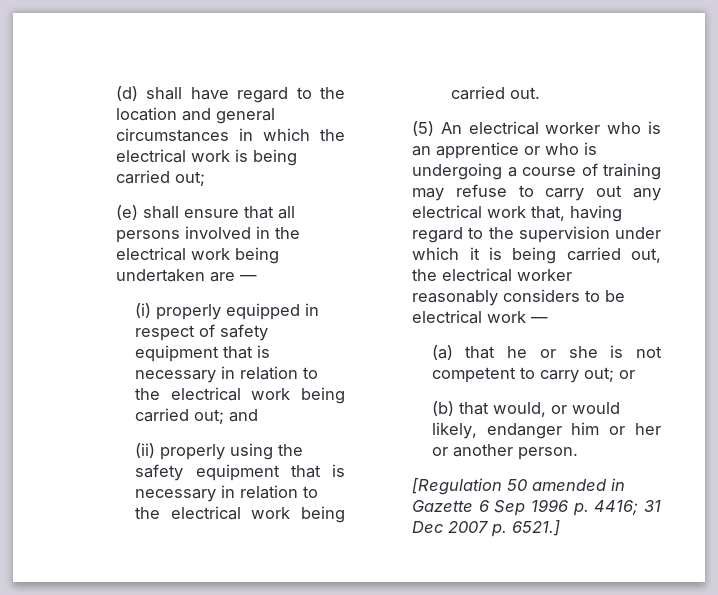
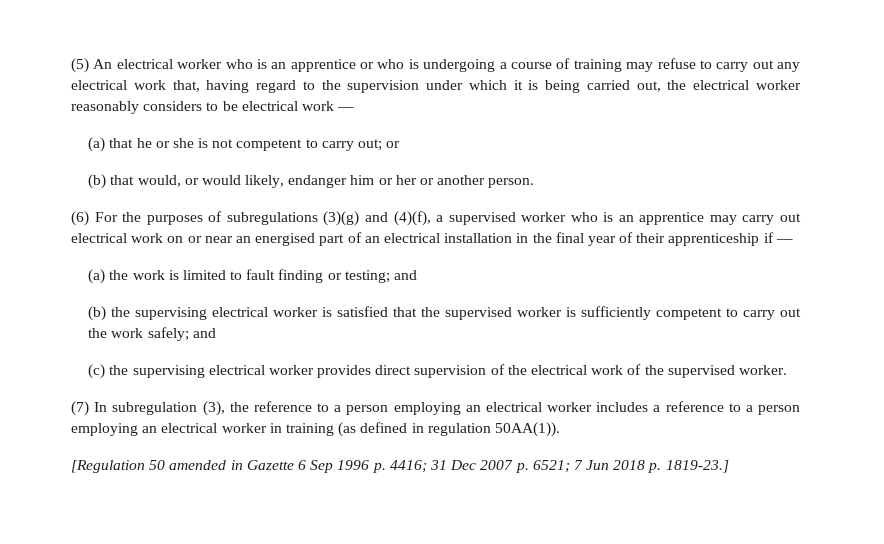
- (d) shall have regard to the location and general circumstances in which the electrical work is being carried out;
- (e) shall ensure that all persons involved in the electrical work being undertaken are —
- (i) properly equipped in respect of safety equipment that is necessary in relation to the electrical work being carried out; and
- (ii) properly using the safety equipment that is necessary in relation to the electrical work being carried out.
+ (6) For the purposes of subregulations (3)(g) and (4)(f), a supervised worker who is an apprentice may carry out electrical work on or near an energised part of an electrical installation in the final year of their apprenticeship if —
+ (a) the work is limited to fault finding or testing; and
+ (b) the supervising electrical worker is satisfied that the supervised worker is sufficiently competent to carry out the work safely; and
+ (c) the supervising electrical worker provides direct supervision of the electrical work of the supervised worker.
+ (7) In subregulation (3), the reference to a person employing an electrical worker includes a reference to a person employing an electrical worker in training (as defined in regulation 50AA(1)).
- [Regulation 50 amended in Gazette 6 Sep 1996 p. 4416; 31 Dec 2007 p. 6521.]
+ [Regulation 50 amended in Gazette 6 Sep 1996 p. 4416; 31 Dec 2007 p. 6521; 7 Jun 2018 p. 1819-23.]

